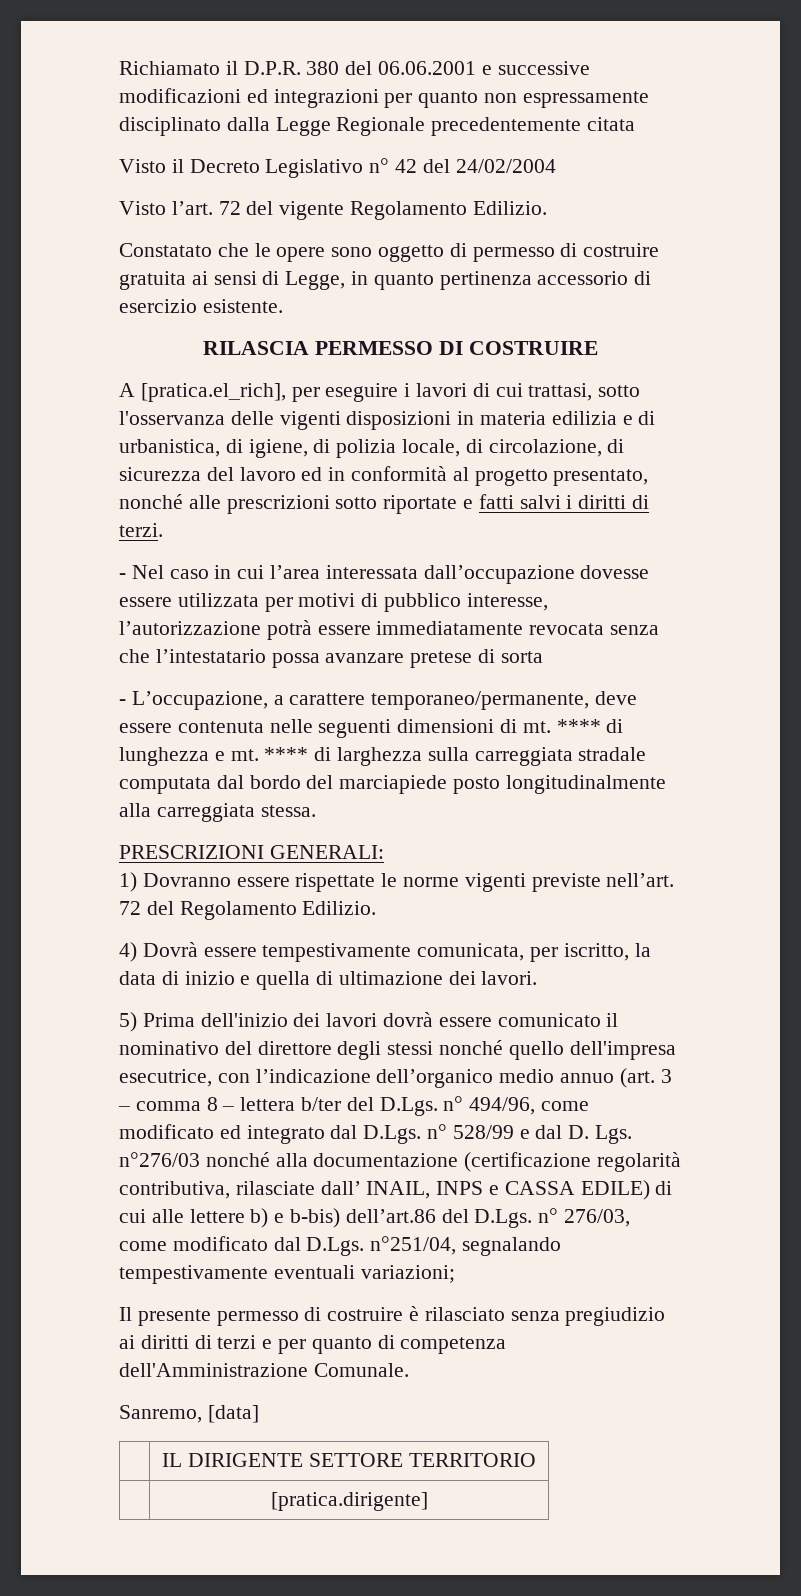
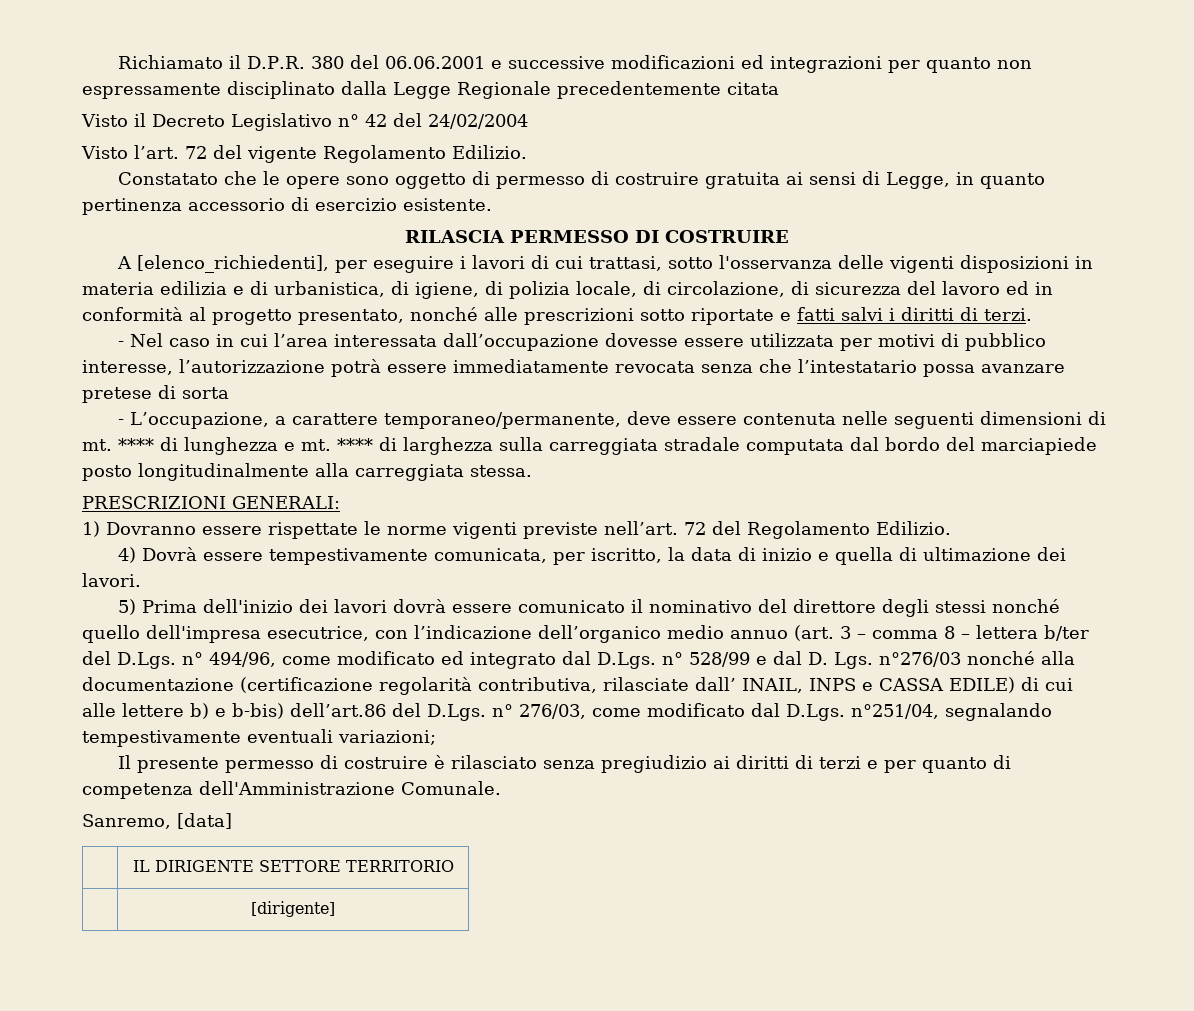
- A [pratica.el_rich], per eseguire i lavori di cui trattasi, sotto l'osservanza delle vigenti disposizioni in materia edilizia e di urbanistica, di igiene, di polizia locale, di circolazione, di sicurezza del lavoro ed in conformità al progetto presentato, nonché alle prescrizioni sotto riportate e fatti salvi i diritti di terzi.
+ A [elenco_richiedenti], per eseguire i lavori di cui trattasi, sotto l'osservanza delle vigenti disposizioni in materia edilizia e di urbanistica, di igiene, di polizia locale, di circolazione, di sicurezza del lavoro ed in conformità al progetto presentato, nonché alle prescrizioni sotto riportate e fatti salvi i diritti di terzi.
- | [pratica.dirigente]
+ | [dirigente]

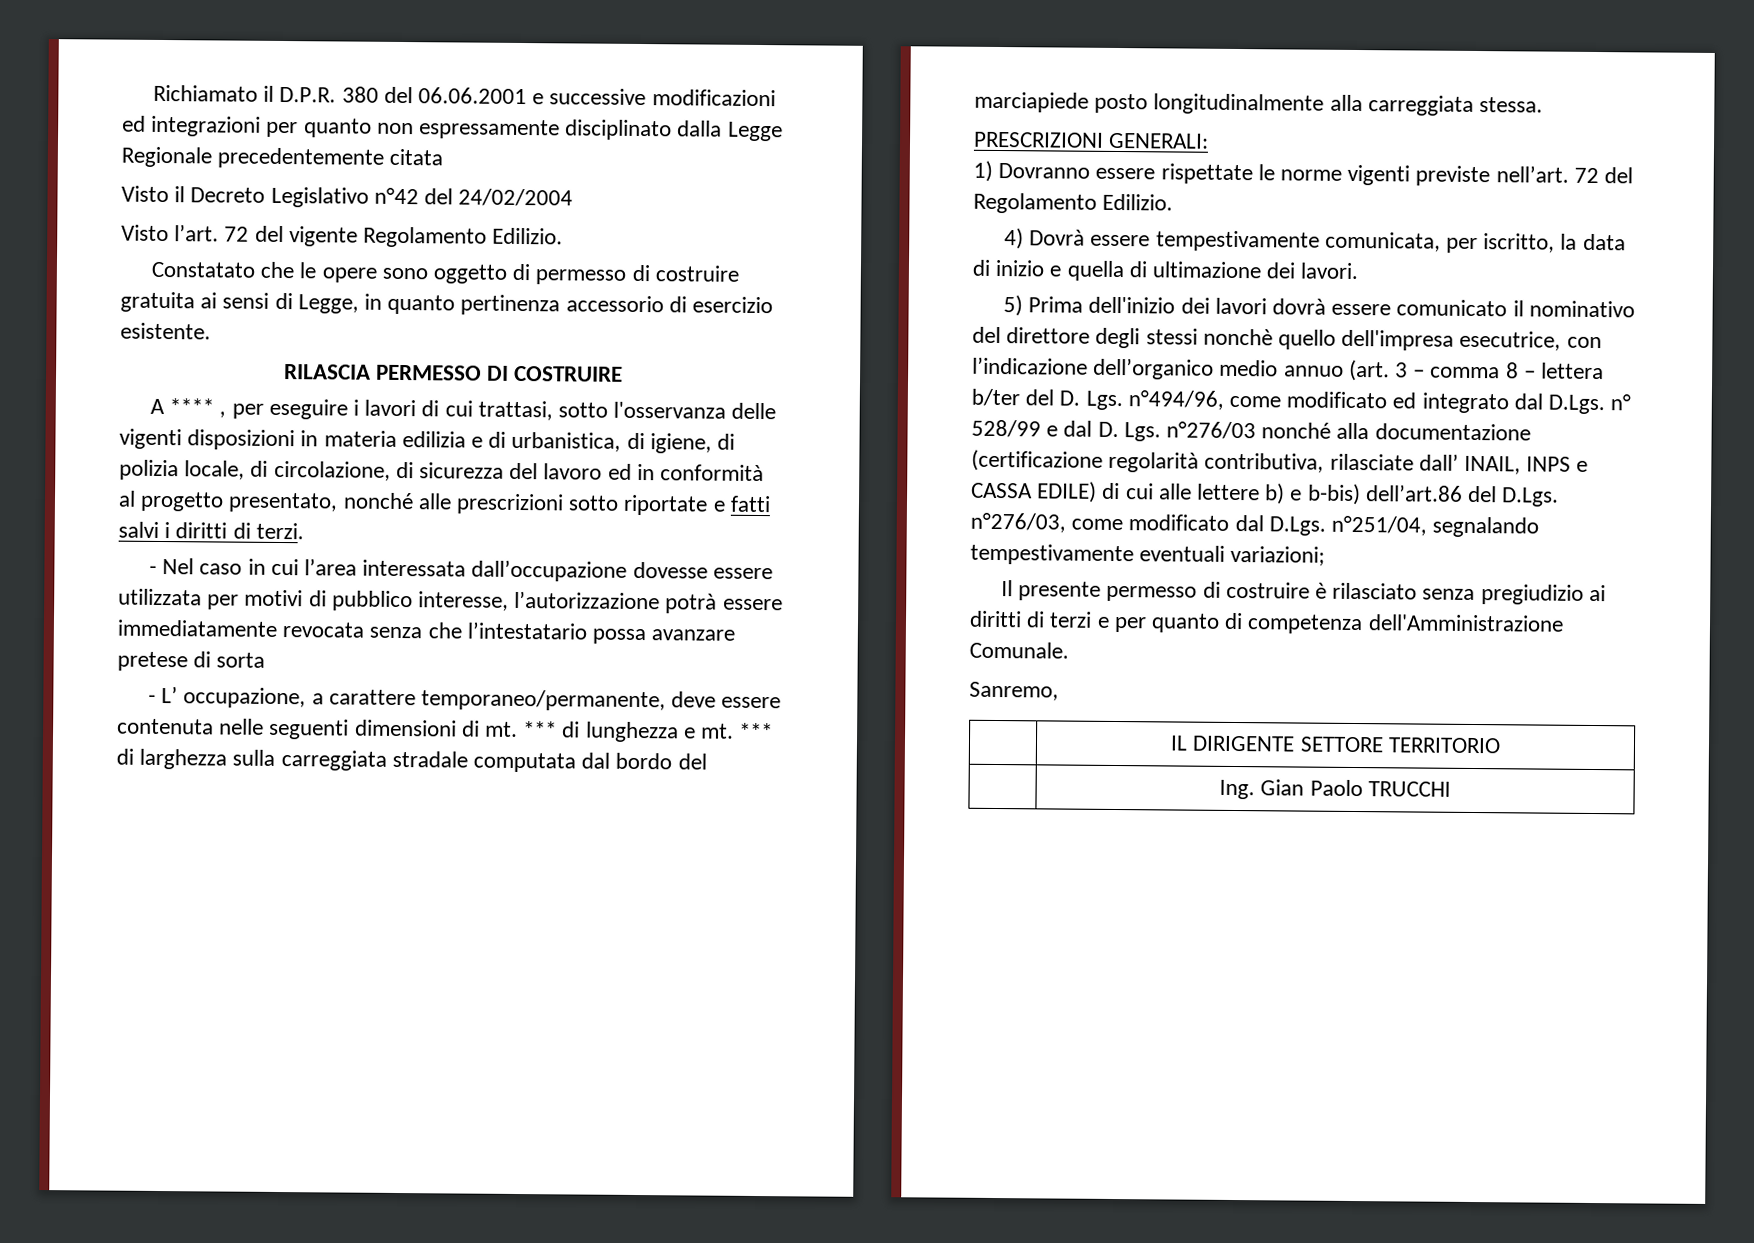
- Visto il Decreto Legislativo n° 42 del 24/02/2004
+ Visto il Decreto Legislativo n°42 del 24/02/2004
- A [elenco_richiedenti], per eseguire i lavori di cui trattasi, sotto l'osservanza delle vigenti disposizioni in materia edilizia e di urbanistica, di igiene, di polizia locale, di circolazione, di sicurezza del lavoro ed in conformità al progetto presentato, nonché alle prescrizioni sotto riportate e fatti salvi i diritti di terzi.
+ A **** , per eseguire i lavori di cui trattasi, sotto l'osservanza delle vigenti disposizioni in materia edilizia e di urbanistica, di igiene, di polizia locale, di circolazione, di sicurezza del lavoro ed in conformità al progetto presentato, nonché alle prescrizioni sotto riportate e fatti salvi i diritti di terzi.
- - L’occupazione, a carattere temporaneo/permanente, deve essere contenuta nelle seguenti dimensioni di mt.
+ - L’ occupazione, a carattere temporaneo/permanente, deve essere contenuta nelle seguenti dimensioni di mt.
- **** di lunghezza e mt.
+ *** di lunghezza e mt.
- **** di larghezza sulla carreggiata stradale computata dal bordo del marciapiede posto longitudinalmente alla carreggiata stessa.
+ *** di larghezza sulla carreggiata stradale computata dal bordo del marciapiede posto longitudinalmente alla carreggiata stessa.
- 5) Prima dell'inizio dei lavori dovrà essere comunicato il nominativo del direttore degli stessi nonché quello dell'impresa esecutrice, con l’indicazione dell’organico medio annuo (art. 3 – comma 8 – lettera b/ter del D.Lgs. n° 494/96, come modificato ed integrato dal D.Lgs. n° 528/99 e dal D. Lgs. n°276/03 nonché alla documentazione (certificazione regolarità contributiva, rilasciate dall’ INAIL, INPS e CASSA EDILE) di cui alle lettere b) e b-bis) dell’art.86 del D.Lgs. n° 276/03, come modificato dal D.Lgs. n°251/04, segnalando tempestivamente eventuali variazioni;
+ 5) Prima dell'inizio dei lavori dovrà essere comunicato il nominativo del direttore degli stessi nonchè quello dell'impresa esecutrice, con l’indicazione dell’organico medio annuo (art. 3 – comma 8 – lettera b/ter del D. Lgs. n°494/96, come modificato ed integrato dal D.Lgs. n° 528/99 e dal D. Lgs. n°276/03 nonché alla documentazione (certificazione regolarità contributiva, rilasciate dall’ INAIL, INPS e CASSA EDILE) di cui alle lettere b) e b-bis) dell’art.86 del D.Lgs. n°276/03, come modificato dal D.Lgs. n°251/04, segnalando tempestivamente eventuali variazioni;
- Sanremo, [data]
+ Sanremo,
- | [dirigente]
+ | Ing. Gian Paolo TRUCCHI

